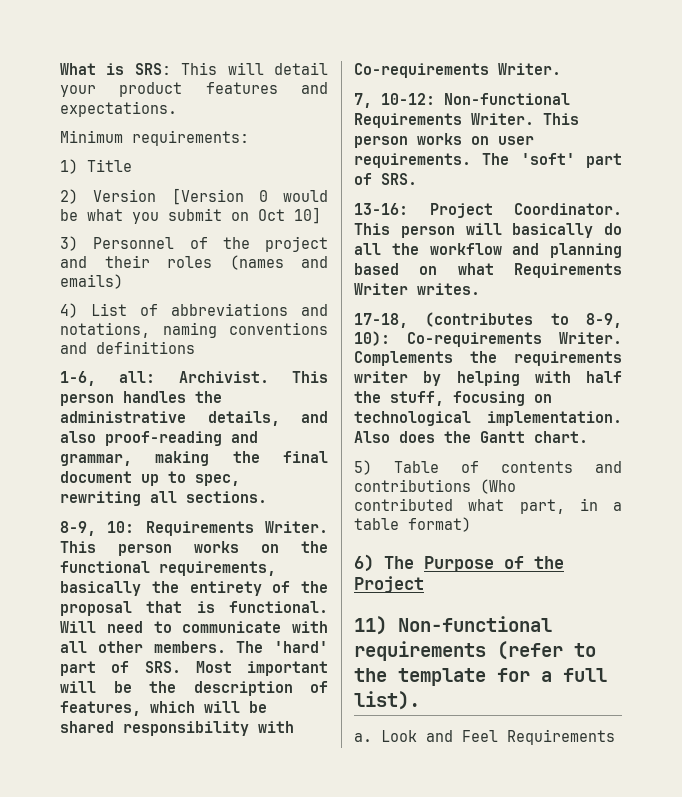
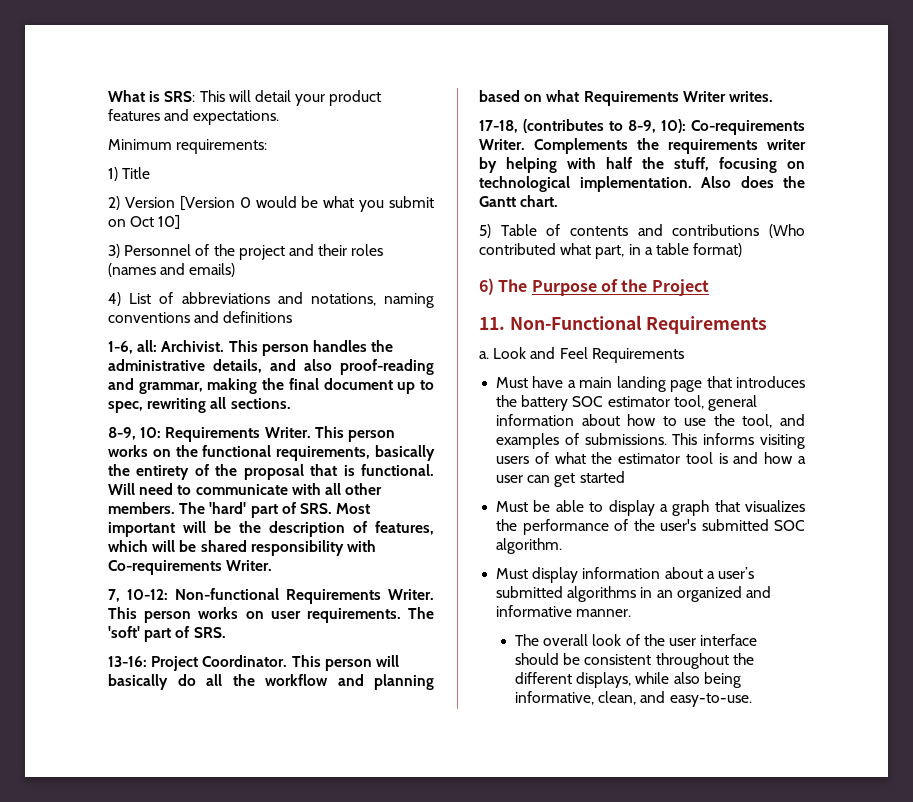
- 11) Non-functional requirements (refer to the template for a full list).
+ 11. Non-Functional Requirements
+ Must have a main landing page that introduces the battery SOC estimator tool, general information about how to use the tool, and examples of submissions. This informs visiting users of what the estimator tool is and how a user can get started
+ Must be able to display a graph that visualizes the performance of the user's submitted SOC algorithm.
+ Must display information about a user’s submitted algorithms in an organized and informative manner.
+ The overall look of the user interface should be consistent throughout the different displays, while also being informative, clean, and easy-to-use.

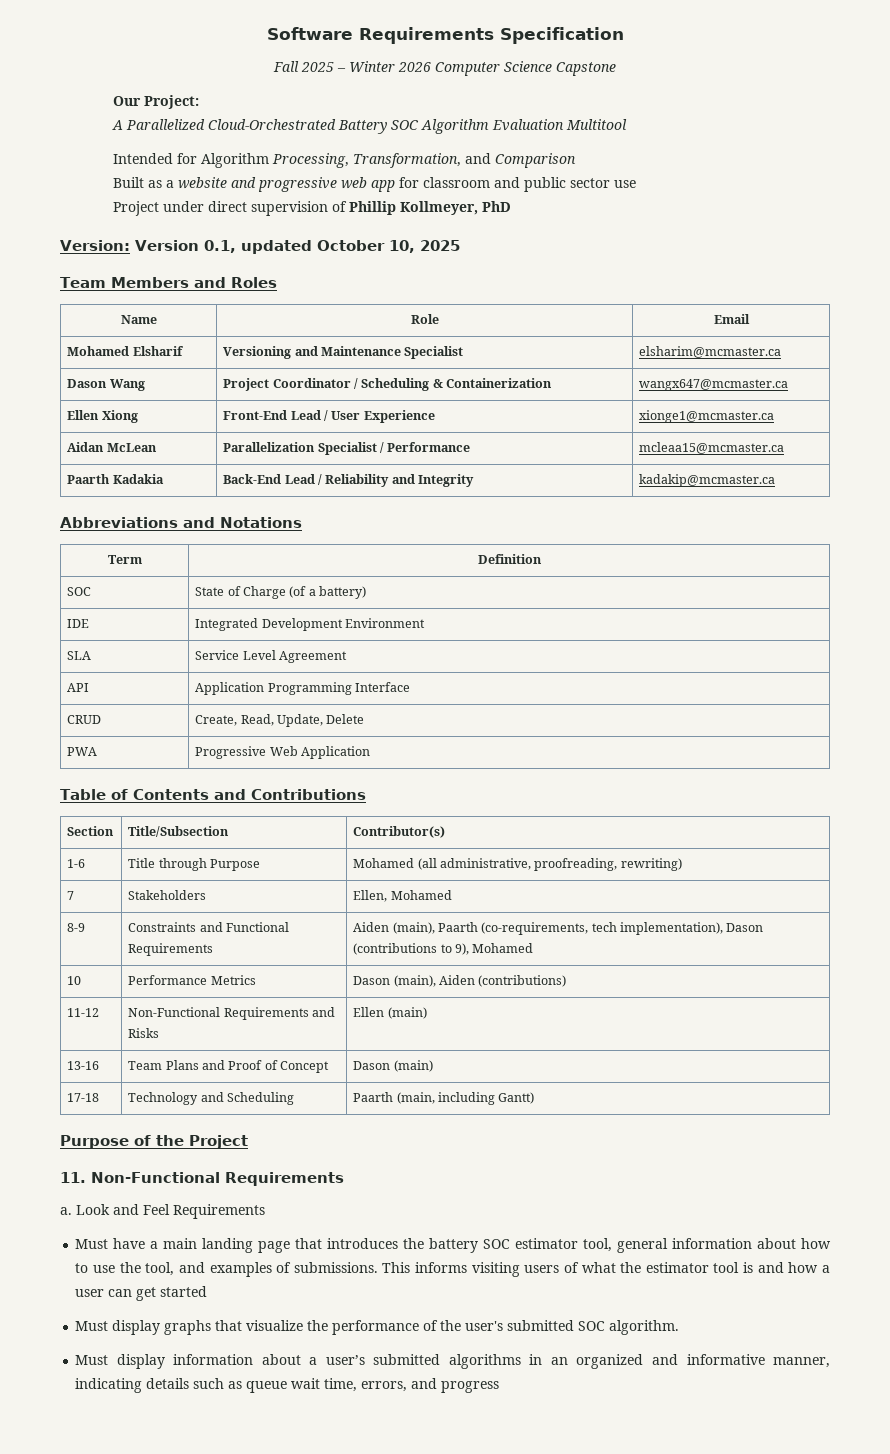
- What is SRS: This will detail your product features and expectations.
- Minimum requirements:
- 1) Title
- 2) Version [Version 0 would be what you submit on Oct 10]
- 3) Personnel of the project and their roles (names and emails)
- 4) List of abbreviations and notations, naming conventions and definitions
- 1-6, all: Archivist. This person handles the administrative details, and also proof-reading and grammar, making the final document up to spec, rewriting all sections.
- 8-9, 10: Requirements Writer. This person works on the functional requirements, basically the entirety of the proposal that is functional. Will need to communicate with all other members. The 'hard' part of SRS. Most important will be the description of features, which will be shared responsibility with Co-requirements Writer.
- 7, 10-12: Non-functional Requirements Writer. This person works on user requirements. The 'soft' part of SRS.
- 13-16: Project Coordinator. This person will basically do all the workflow and planning based on what Requirements Writer writes.
- 17-18, (contributes to 8-9, 10): Co-requirements Writer. Complements the requirements writer by helping with half the stuff, focusing on technological implementation. Also does the Gantt chart.
- 5) Table of contents and contributions (Who contributed what part, in a table format)
- 6) The Purpose of the Project
+ Software Requirements Specification
+ Fall 2025 – Winter 2026 Computer Science Capstone
+ Our Project:
+ A Parallelized Cloud-Orchestrated Battery SOC Algorithm Evaluation Multitool
+ Intended for Algorithm Processing, Transformation, and Comparison
+ Built as a website and progressive web app for classroom and public sector use
+ Project under direct supervision of Phillip Kollmeyer, PhD
+ Version: Version 0.1, updated October 10, 2025
+ Team Members and Roles
+ Name | Role | Email
+ Mohamed Elsharif | Versioning and Maintenance Specialist | elsharim@mcmaster.ca
+ Dason Wang | Project Coordinator / Scheduling & Containerization | wangx647@mcmaster.ca
+ Ellen Xiong | Front-End Lead / User Experience | xionge1@mcmaster.ca
+ Aidan McLean | Parallelization Specialist / Performance | mcleaa15@mcmaster.ca
+ Paarth Kadakia | Back-End Lead / Reliability and Integrity | kadakip@mcmaster.ca
+ Abbreviations and Notations
+ Term | Definition
+ SOC | State of Charge (of a battery)
+ IDE | Integrated Development Environment
+ SLA | Service Level Agreement
+ API | Application Programming Interface
+ CRUD | Create, Read, Update, Delete
+ PWA | Progressive Web Application
+ Table of Contents and Contributions
+ Section | Title/Subsection | Contributor(s)
+ 1-6 | Title through Purpose | Mohamed (all administrative, proofreading, rewriting)
+ 7 | Stakeholders | Ellen, Mohamed
+ 8-9 | Constraints and Functional Requirements | Aiden (main), Paarth (co-requirements, tech implementation), Dason (contributions to 9), Mohamed
+ 10 | Performance Metrics | Dason (main), Aiden (contributions)
+ 11-12 | Non-Functional Requirements and Risks | Ellen (main)
+ 13-16 | Team Plans and Proof of Concept | Dason (main)
+ 17-18 | Technology and Scheduling | Paarth (main, including Gantt)
+ Purpose of the Project
- Must be able to display a graph that visualizes the performance of the user's submitted SOC algorithm.
+ Must display graphs that visualize the performance of the user's submitted SOC algorithm.
- Must display information about a user’s submitted algorithms in an organized and informative manner.
- The overall look of the user interface should be consistent throughout the different displays, while also being informative, clean, and easy-to-use.
+ Must display information about a user’s submitted algorithms in an organized and informative manner, indicating details such as queue wait time, errors, and progress

